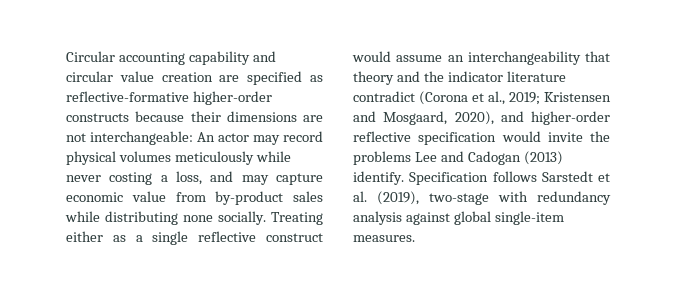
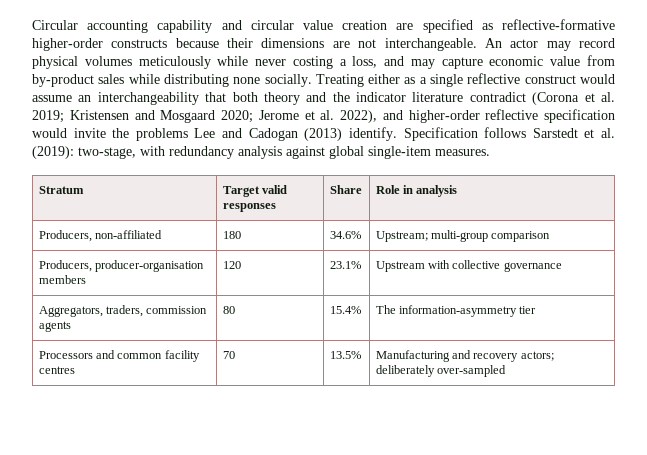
- Circular accounting capability and circular value creation are specified as reflective-formative higher-order constructs because their dimensions are not interchangeable: An actor may record physical volumes meticulously while never costing a loss, and may capture economic value from by-product sales while distributing none socially.
+ Circular accounting capability and circular value creation are specified as reflective-formative higher-order constructs because their dimensions are not interchangeable. An actor may record physical volumes meticulously while never costing a loss, and may capture economic value from by-product sales while distributing none socially.
- Treating either as a single reflective construct would assume an interchangeability that theory and the indicator literature contradict (Corona et al., 2019; Kristensen and Mosgaard, 2020), and higher-order reflective specification would invite the problems Lee and Cadogan (2013) identify.
+ Treating either as a single reflective construct would assume an interchangeability that both theory and the indicator literature contradict (Corona et al. 2019; Kristensen and Mosgaard 2020; Jerome et al. 2022), and higher-order reflective specification would invite the problems Lee and Cadogan (2013) identify.
- Specification follows Sarstedt et al. (2019), two-stage with redundancy analysis against global single-item measures.
+ Specification follows Sarstedt et al. (2019): two-stage, with redundancy analysis against global single-item measures.
+ Stratum | Target valid responses | Share | Role in analysis
+ Producers, non-affiliated | 180 | 34.6% | Upstream; multi-group comparison
+ Producers, producer-organisation members | 120 | 23.1% | Upstream with collective governance
+ Aggregators, traders, commission agents | 80 | 15.4% | The information-asymmetry tier
+ Processors and common facility centres | 70 | 13.5% | Manufacturing and recovery actors; deliberately over-sampled

